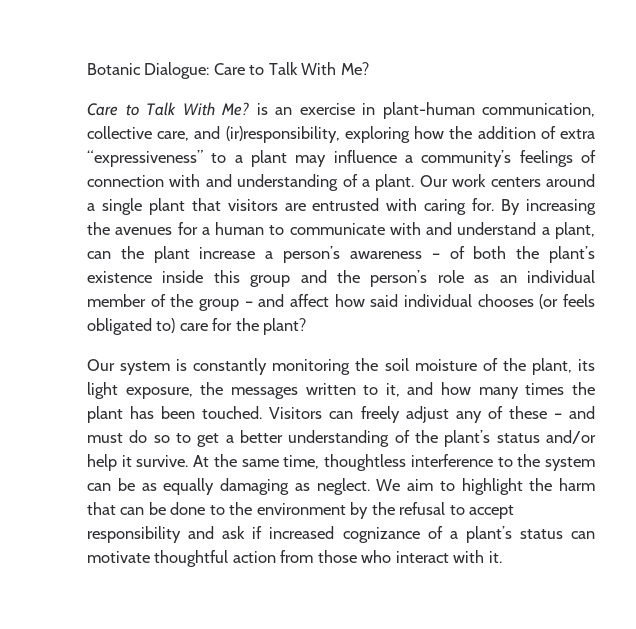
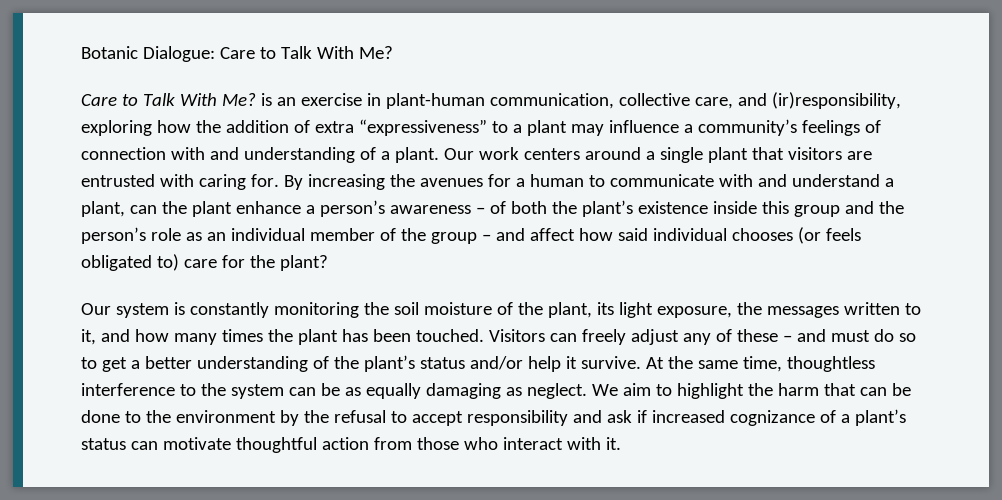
- By increasing the avenues for a human to communicate with and understand a plant, can the plant increase a person’s awareness – of both the plant’s existence inside this group and the person’s role as an individual member of the group – and affect how said individual chooses (or feels obligated to) care for the plant?
+ By increasing the avenues for a human to communicate with and understand a plant, can the plant enhance a person’s awareness – of both the plant’s existence inside this group and the person’s role as an individual member of the group – and affect how said individual chooses (or feels obligated to) care for the plant?

